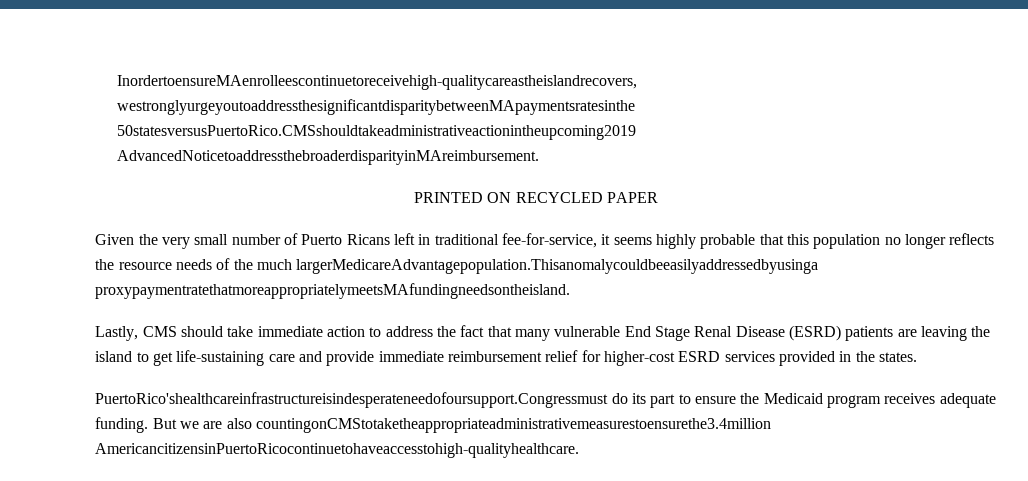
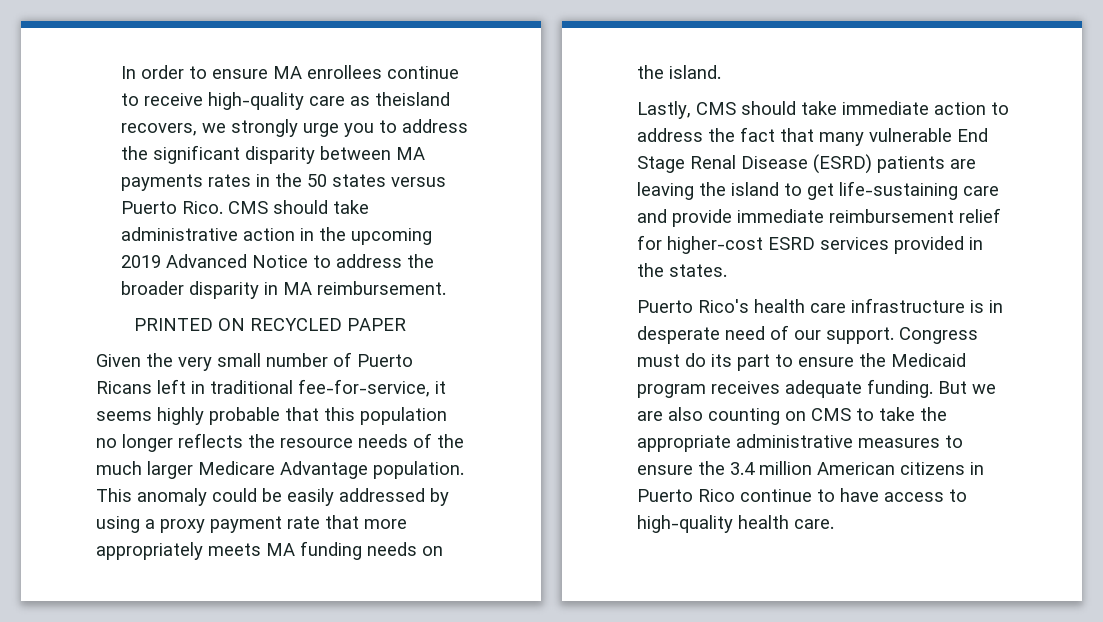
- InordertoensureMAenrolleescontinuetoreceivehigh-qualitycareastheislandrecovers, westronglyurgeyoutoaddressthesignificantdisparitybetweenMApaymentsratesinthe 50statesversusPuertoRico.CMSshouldtakeadministrativeactionintheupcoming2019 AdvancedNoticetoaddressthebroaderdisparityinMAreimbursement.
+ In order to ensure MA enrollees continue to receive high-quality care as theisland recovers, we strongly urge you to address the significant disparity between MA payments rates in the 50 states versus Puerto Rico. CMS should take administrative action in the upcoming 2019 Advanced Notice to address the broader disparity in MA reimbursement.
- Given the very small number of Puerto Ricans left in traditional fee-for-service, it seems highly probable that this population no longer reflects the resource needs of the much largerMedicareAdvantagepopulation.Thisanomalycouldbeeasilyaddressedbyusinga proxypaymentratethatmoreappropriatelymeetsMAfundingneedsontheisland.
+ Given the very small number of Puerto Ricans left in traditional fee-for-service, it seems highly probable that this population no longer reflects the resource needs of the much larger Medicare Advantage population. This anomaly could be easily addressed by using a proxy payment rate that more appropriately meets MA funding needs on the island.
- PuertoRico'shealthcareinfrastructureisindesperateneedofoursupport.Congressmust do its part to ensure the Medicaid program receives adequate funding.
+ Puerto Rico's health care infrastructure is in desperate need of our support. Congress must do its part to ensure the Medicaid program receives adequate funding.
- But we are also countingonCMStotaketheappropriateadministrativemeasurestoensurethe3.4million AmericancitizensinPuertoRicocontinuetohaveaccesstohigh-qualityhealthcare.
+ But we are also counting on CMS to take the appropriate administrative measures to ensure the 3.4 million American citizens in Puerto Rico continue to have access to high-quality health care.

